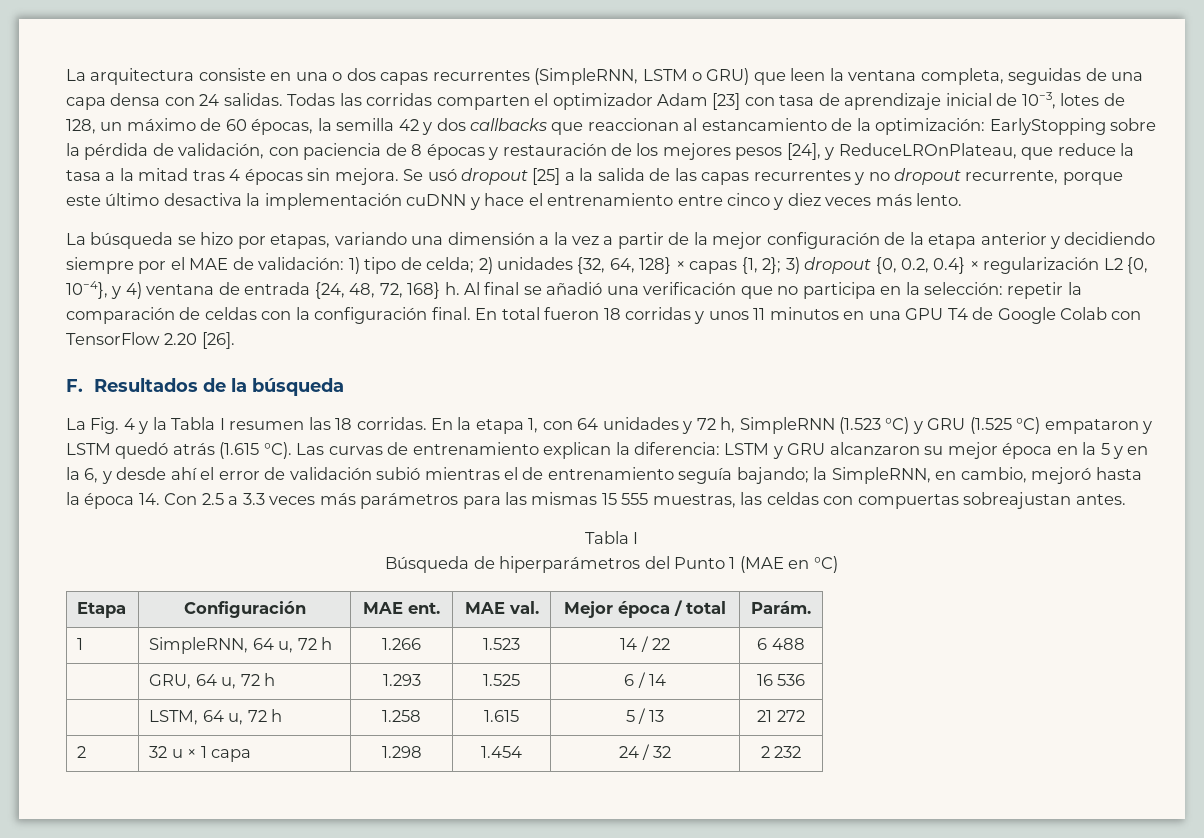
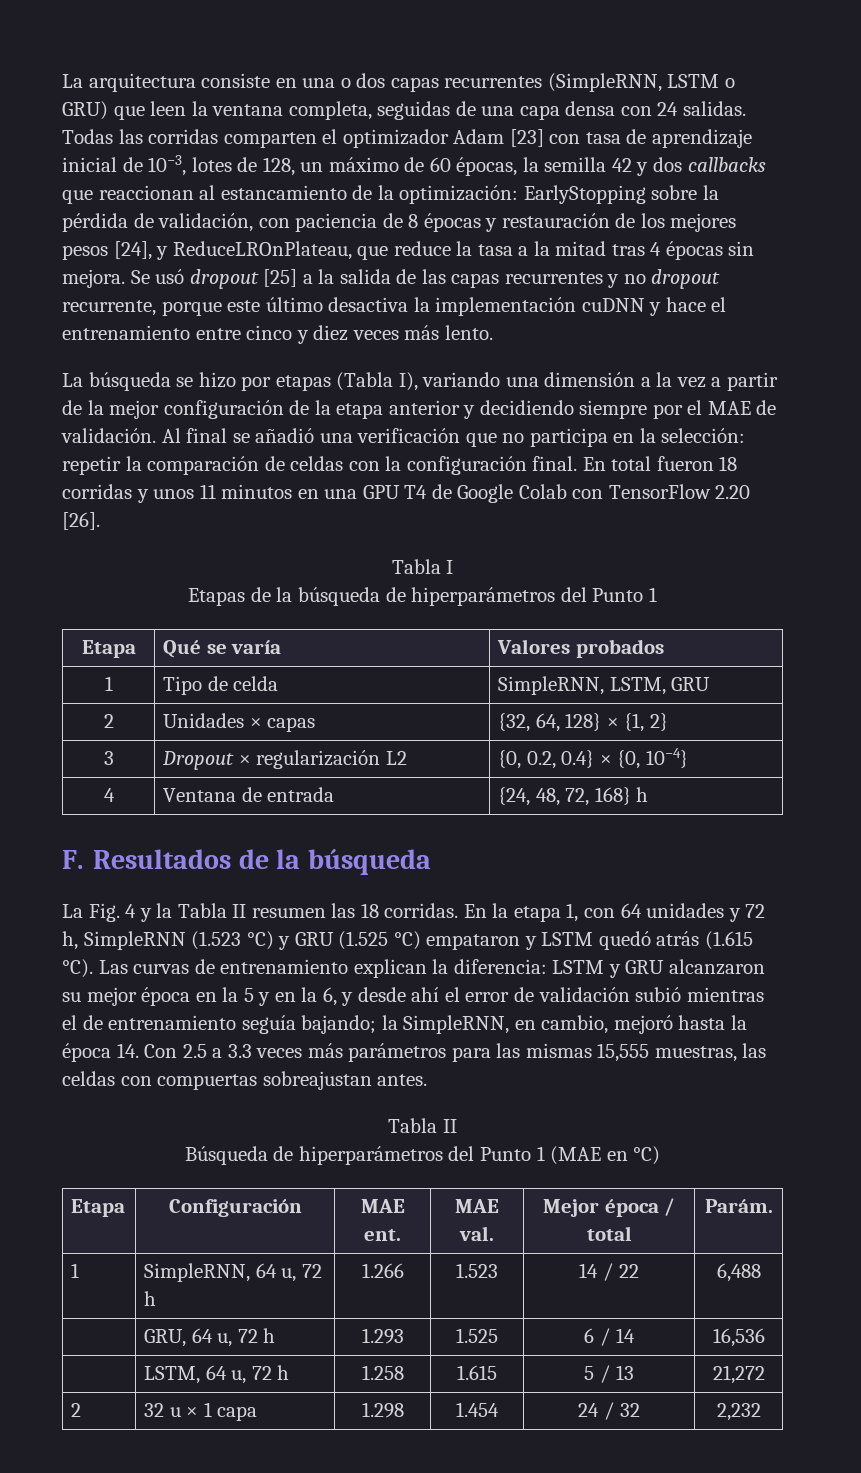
- La búsqueda se hizo por etapas, variando una dimensión a la vez a partir de la mejor configuración de la etapa anterior y decidiendo siempre por el MAE de validación: 1) tipo de celda; 2) unidades {32, 64, 128} × capas {1, 2}; 3) dropout {0, 0.2, 0.4} × regularización L2 {0, 10−4}, y 4) ventana de entrada {24, 48, 72, 168} h.
+ La búsqueda se hizo por etapas (Tabla I), variando una dimensión a la vez a partir de la mejor configuración de la etapa anterior y decidiendo siempre por el MAE de validación.
+ Tabla I
+ Etapas de la búsqueda de hiperparámetros del Punto 1
+ Etapa | Qué se varía | Valores probados
+ 1 | Tipo de celda | SimpleRNN, LSTM, GRU
+ 2 | Unidades × capas | {32, 64, 128} × {1, 2}
+ 3 | Dropout × regularización L2 | {0, 0.2, 0.4} × {0, 10−4}
+ 4 | Ventana de entrada | {24, 48, 72, 168} h
- La Fig. 4 y la Tabla I resumen las 18 corridas.
+ La Fig. 4 y la Tabla II resumen las 18 corridas.
- la SimpleRNN, en cambio, mejoró hasta la época 14. Con 2.5 a 3.3 veces más parámetros para las mismas 15 555 muestras, las celdas con compuertas sobreajustan antes.
- Tabla I
+ la SimpleRNN, en cambio, mejoró hasta la época 14. Con 2.5 a 3.3 veces más parámetros para las mismas 15,555 muestras, las celdas con compuertas sobreajustan antes.
+ Tabla II
- 1 | SimpleRNN, 64 u, 72 h | 1.266 | 1.523 | 14 / 22 | 6 488
+ 1 | SimpleRNN, 64 u, 72 h | 1.266 | 1.523 | 14 / 22 | 6,488
- | GRU, 64 u, 72 h | 1.293 | 1.525 | 6 / 14 | 16 536
+ | GRU, 64 u, 72 h | 1.293 | 1.525 | 6 / 14 | 16,536
- | LSTM, 64 u, 72 h | 1.258 | 1.615 | 5 / 13 | 21 272
+ | LSTM, 64 u, 72 h | 1.258 | 1.615 | 5 / 13 | 21,272
- 2 | 32 u × 1 capa | 1.298 | 1.454 | 24 / 32 | 2 232
+ 2 | 32 u × 1 capa | 1.298 | 1.454 | 24 / 32 | 2,232

